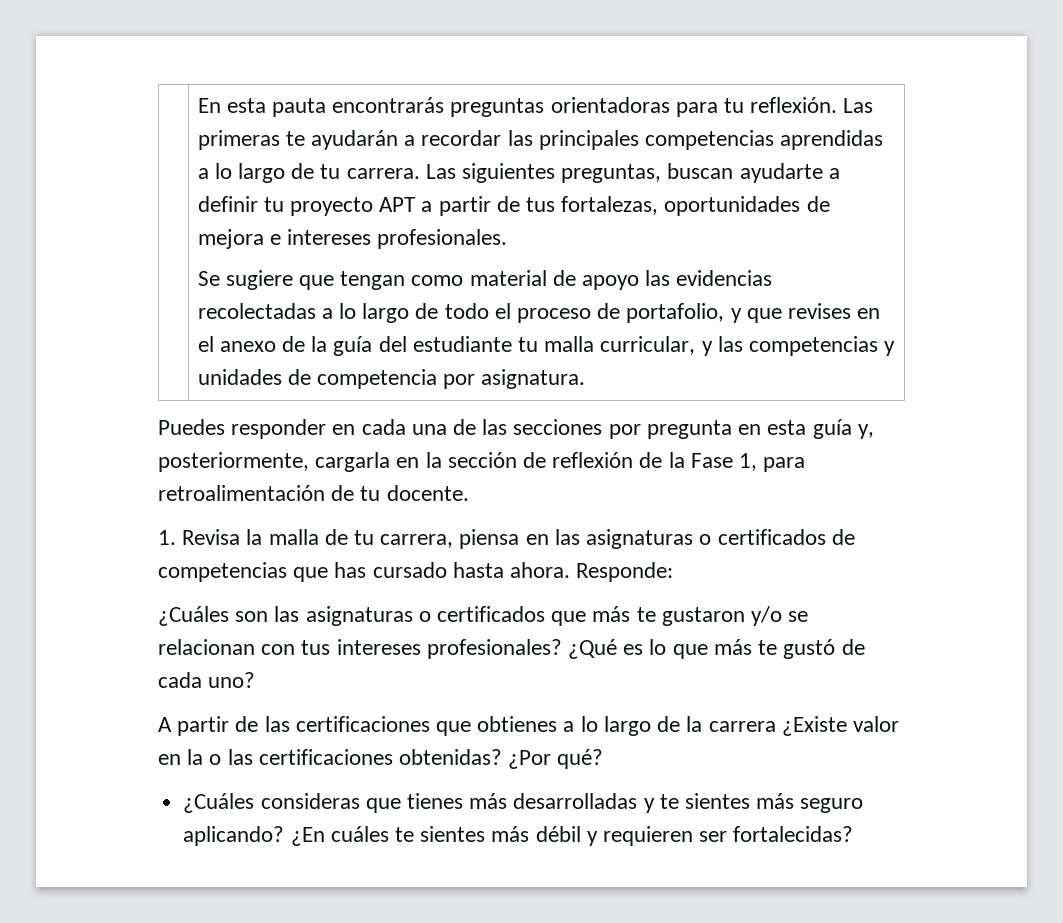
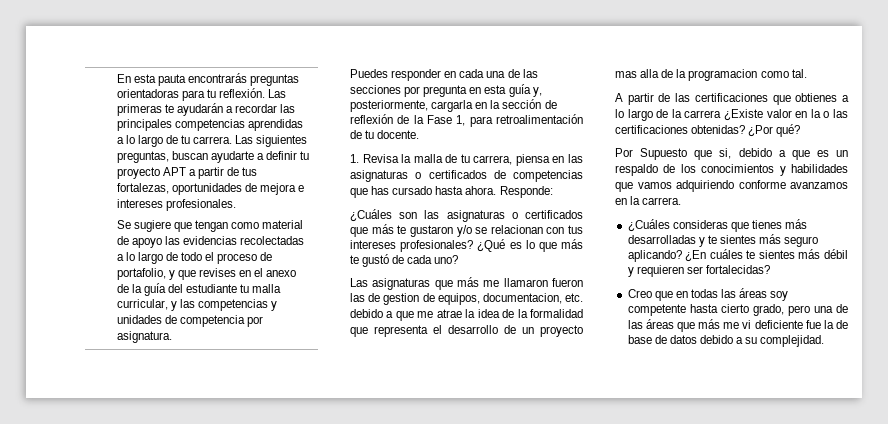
+ Las asignaturas que más me llamaron fueron las de gestion de equipos, documentacion, etc. debido a que me atrae la idea de la formalidad que representa el desarrollo de un proyecto mas alla de la programacion como tal.
+ Por Supuesto que si, debido a que es un respaldo de los conocimientos y habilidades que vamos adquiriendo conforme avanzamos en la carrera.
+ Creo que en todas las áreas soy competente hasta cierto grado, pero una de las áreas que más me vi deficiente fue la de base de datos debido a su complejidad.

